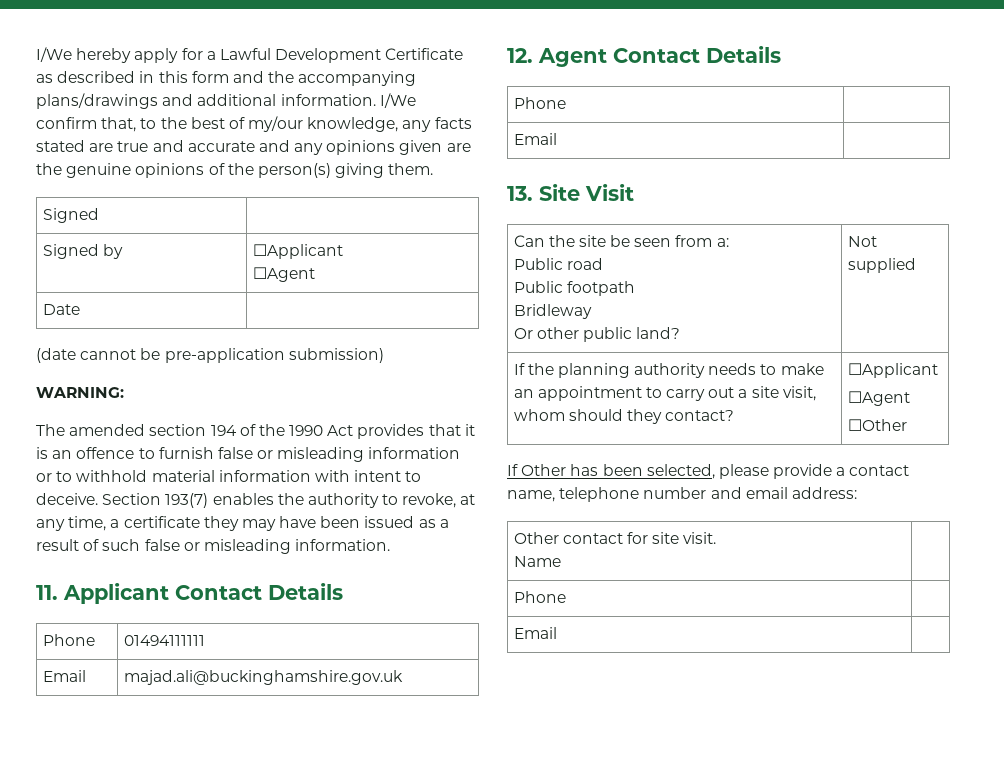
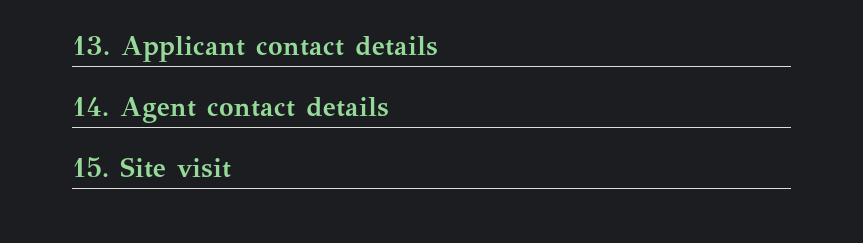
- I/We hereby apply for a Lawful Development Certificate as described in this form and the accompanying plans/drawings and additional information. I/We confirm that, to the best of my/our knowledge, any facts stated are true and accurate and any opinions given are the genuine opinions of the person(s) giving them.
- Signed |
- Signed by | ☐Applicant
- ☐Agent
- Date |
- (date cannot be pre-application submission)
- WARNING:
- The amended section 194 of the 1990 Act provides that it is an offence to furnish false or misleading information or to withhold material information with intent to deceive. Section 193(7) enables the authority to revoke, at any time, a certificate they may have been issued as a result of such false or misleading information.
- 11. Applicant Contact Details
- Phone | 01494111111
- Email | majad.ali@buckinghamshire.gov.uk
- 12. Agent Contact Details
- Phone |
- Email |
- 13. Site Visit
- Can the site be seen from a:
- Public road
- Public footpath
- Bridleway
- Or other public land? | Not supplied
- If the planning authority needs to make an appointment to carry out a site visit, whom should they contact? | ☐Applicant
- ☐Agent
- ☐Other
- If Other has been selected, please provide a contact name, telephone number and email address:
- Other contact for site visit.
- Name |
- Phone |
- Email |
+ 13. Applicant contact details
+ 14. Agent contact details
+ 15. Site visit

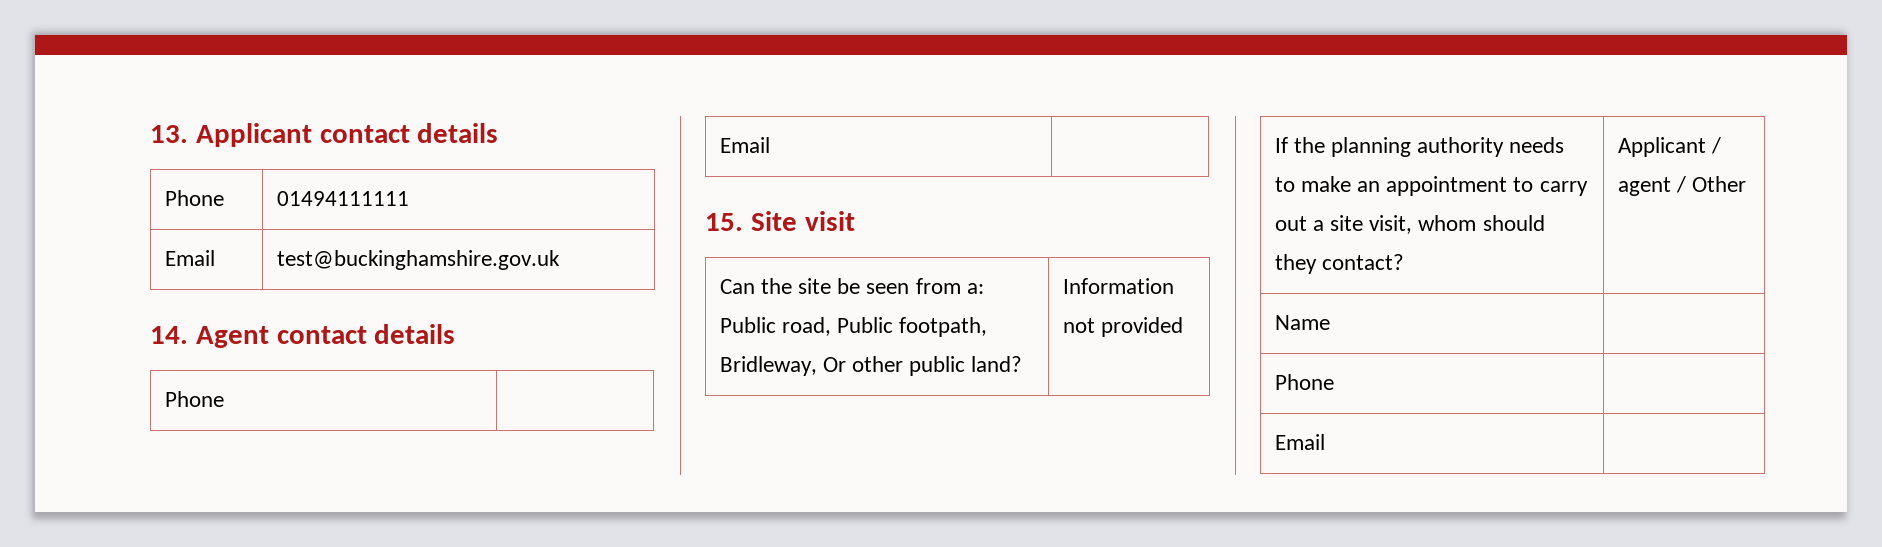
+ Phone | 01494111111
+ Email | test@buckinghamshire.gov.uk
  14. Agent contact details
+ Phone |
+ Email |
+ Can the site be seen from a: Public road, Public footpath, Bridleway, Or other public land? | Information not provided
+ If the planning authority needs to make an appointment to carry out a site visit, whom should they contact? | Applicant / agent / Other
+ Name |
+ Phone |
+ Email |

